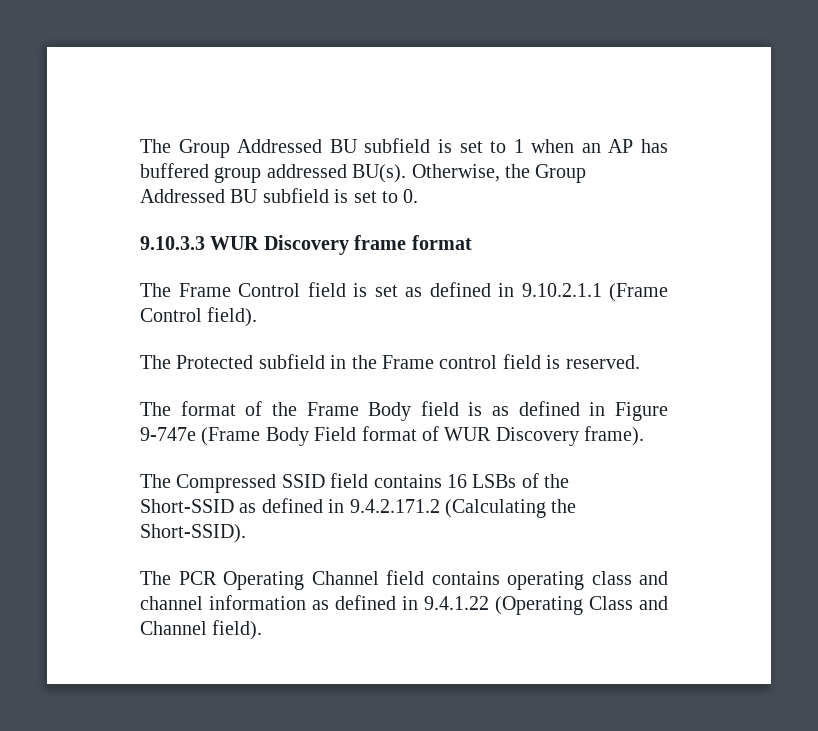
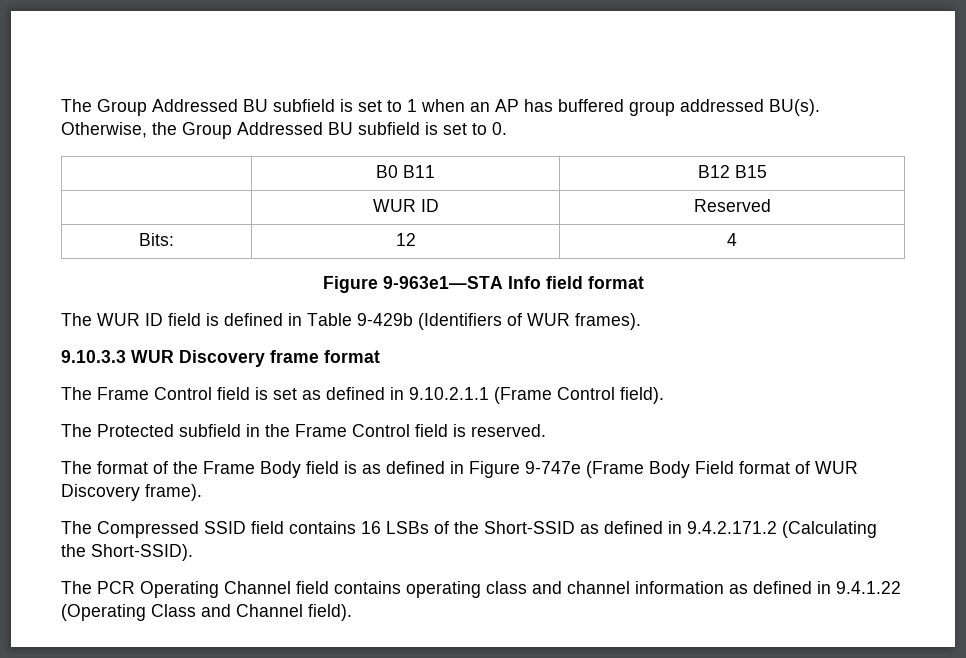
+ | B0 B11 | B12 B15
+ | WUR ID | Reserved
+ Bits: | 12 | 4
+ Figure 9-963e1—STA Info field format
+ The WUR ID field is defined in Table 9-429b (Identifiers of WUR frames).
- The Protected subfield in the Frame control field is reserved.
+ The Protected subfield in the Frame Control field is reserved.

